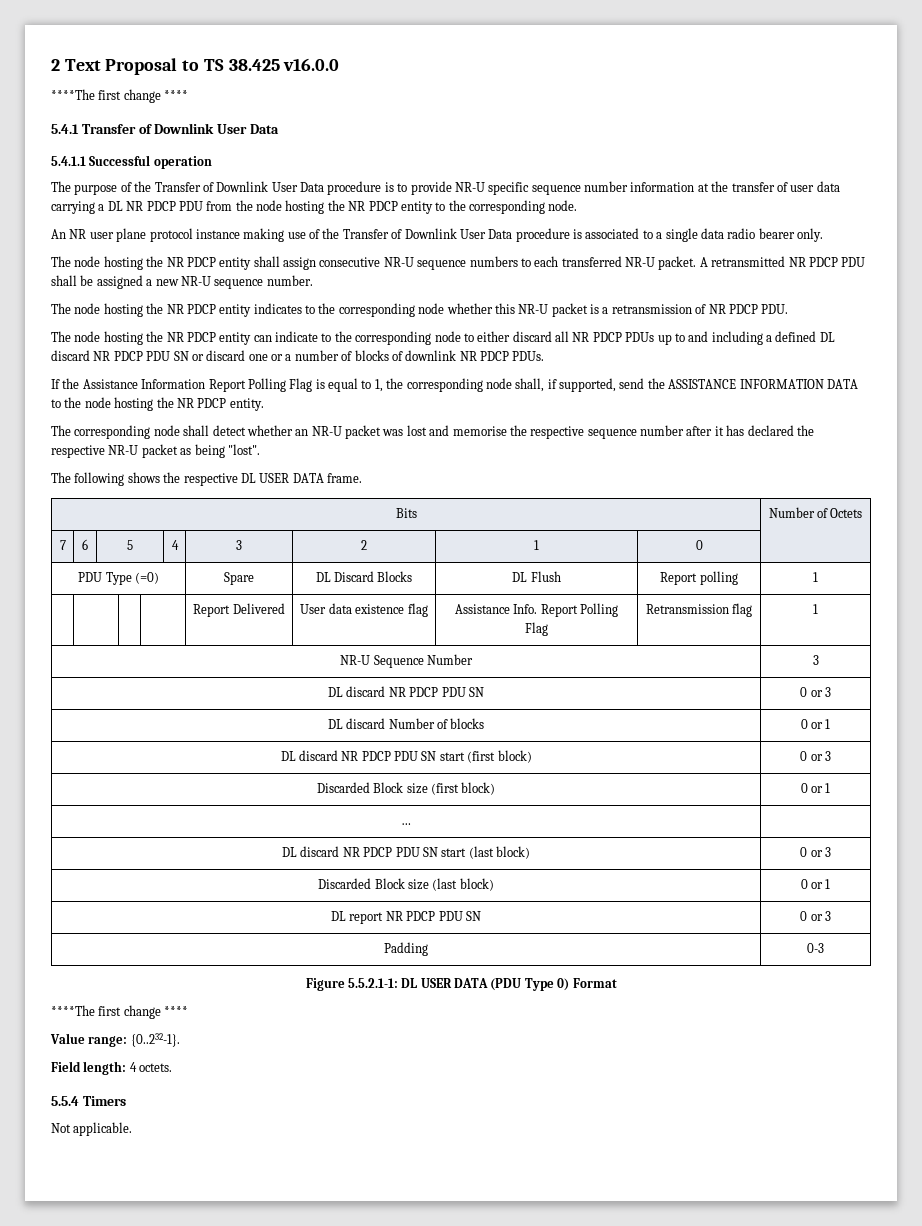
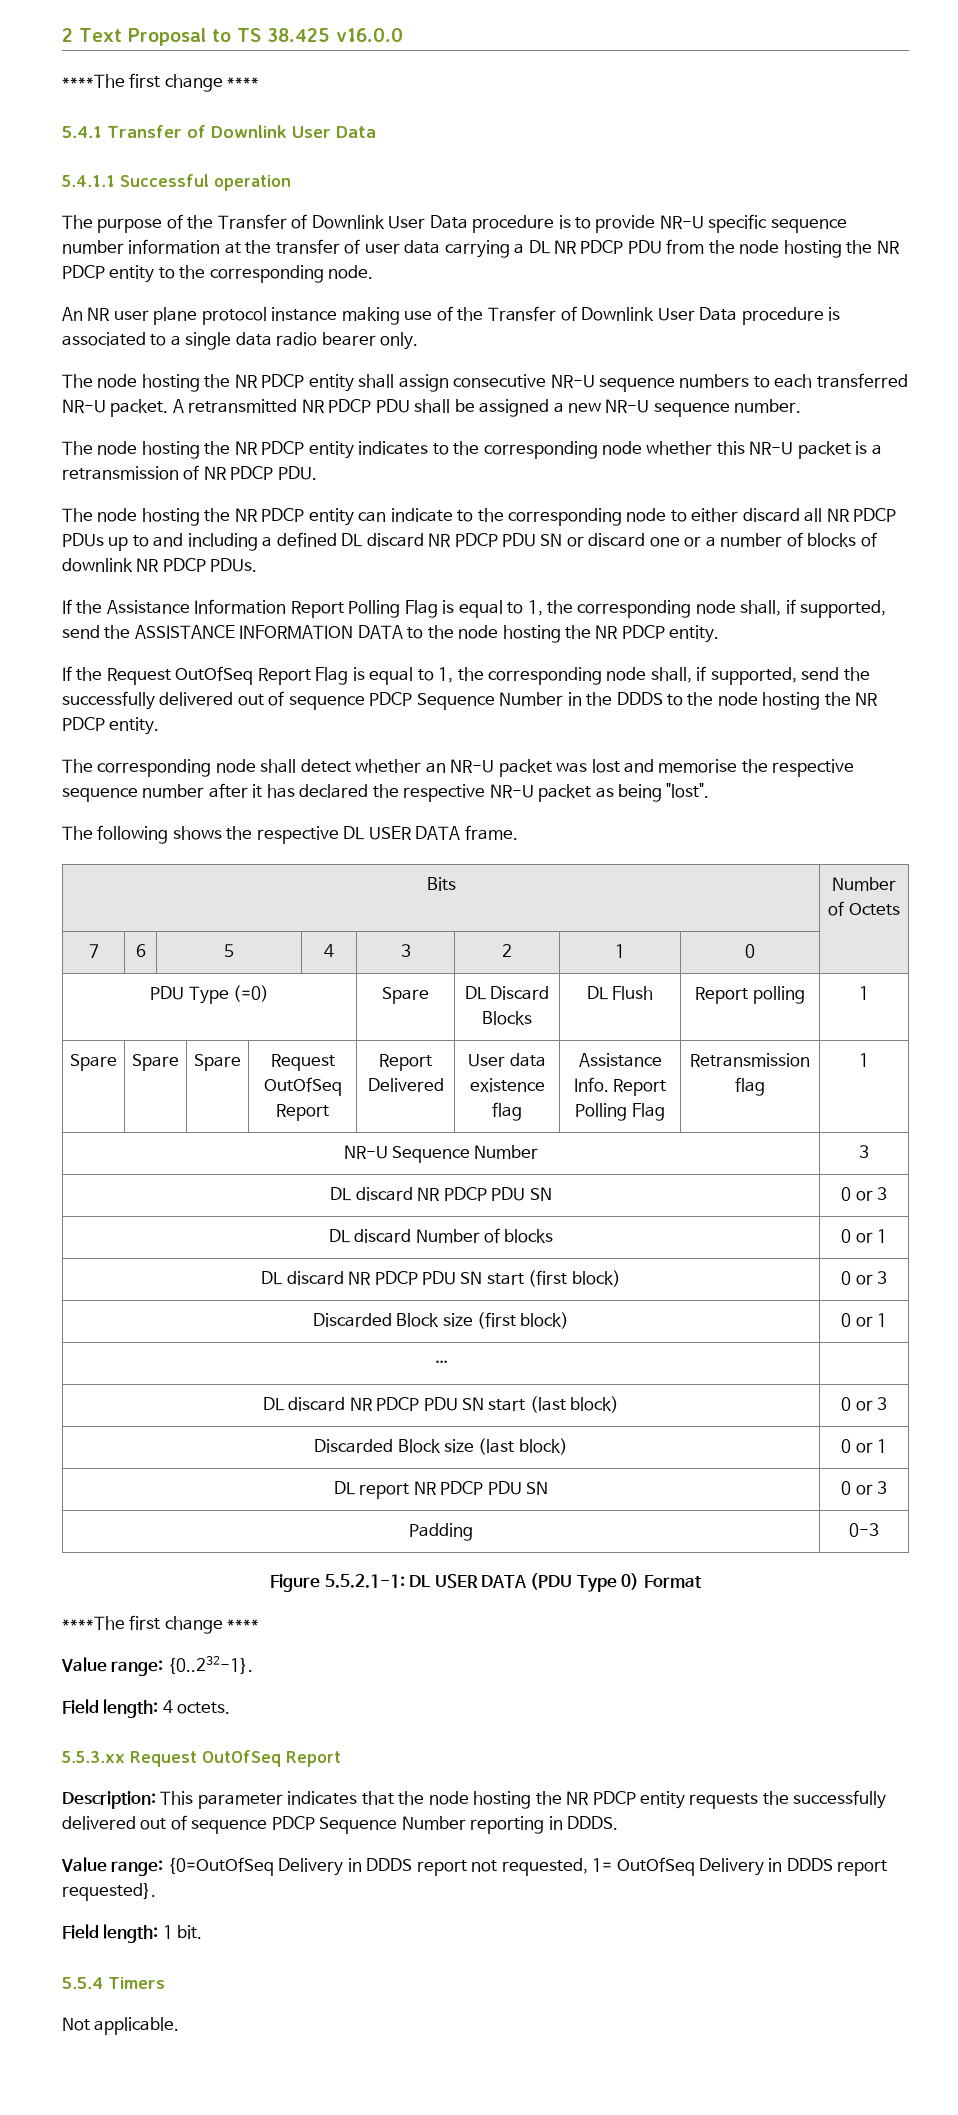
+ If the Request OutOfSeq Report Flag is equal to 1, the corresponding node shall, if supported, send the successfully delivered out of sequence PDCP Sequence Number in the DDDS to the node hosting the NR PDCP entity.
- | | | | Report Delivered | User data existence flag | Assistance Info. Report Polling Flag | Retransmission flag | 1
+ Spare | Spare | Spare | Request OutOfSeq Report | Report Delivered | User data existence flag | Assistance Info. Report Polling Flag | Retransmission flag | 1
+ 5.5.3.xx Request OutOfSeq Report
+ Description: This parameter indicates that the node hosting the NR PDCP entity requests the successfully delivered out of sequence PDCP Sequence Number reporting in DDDS.
+ Value range: {0=OutOfSeq Delivery in DDDS report not requested, 1= OutOfSeq Delivery in DDDS report requested}.
+ Field length: 1 bit.

